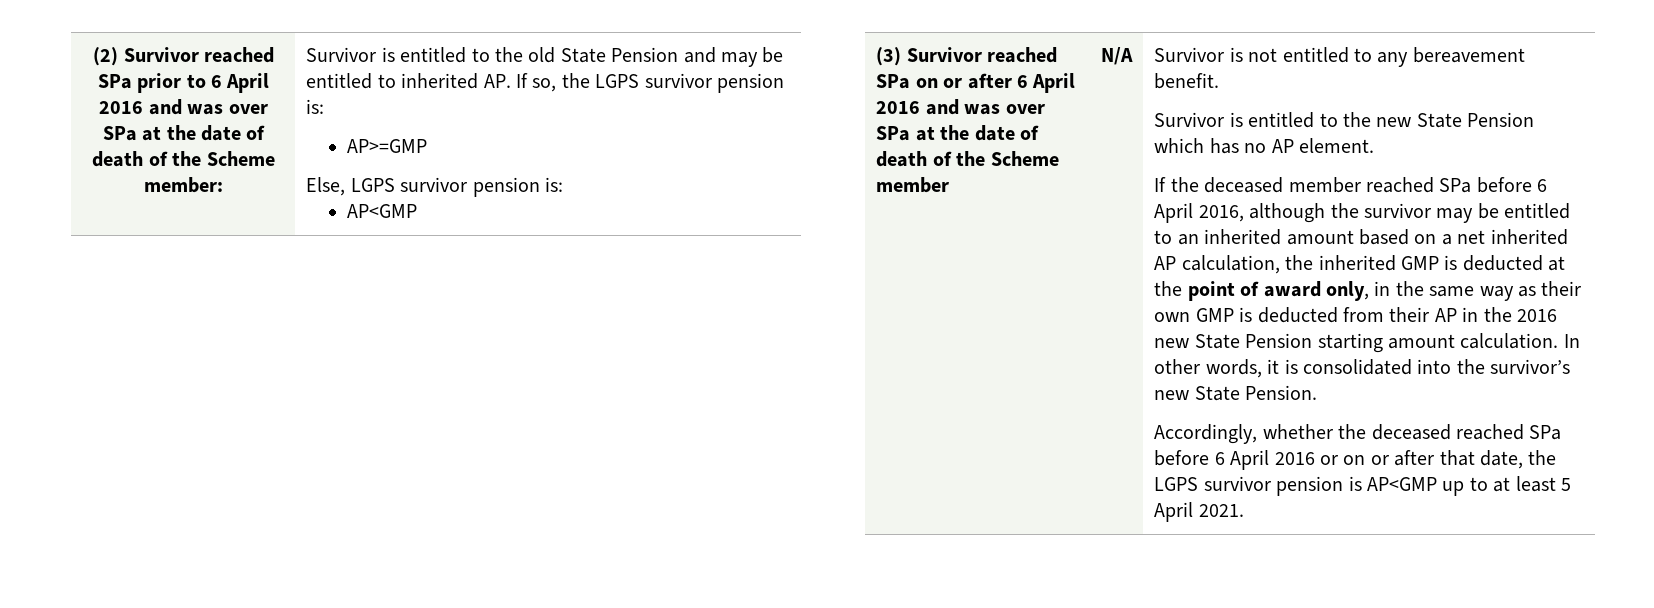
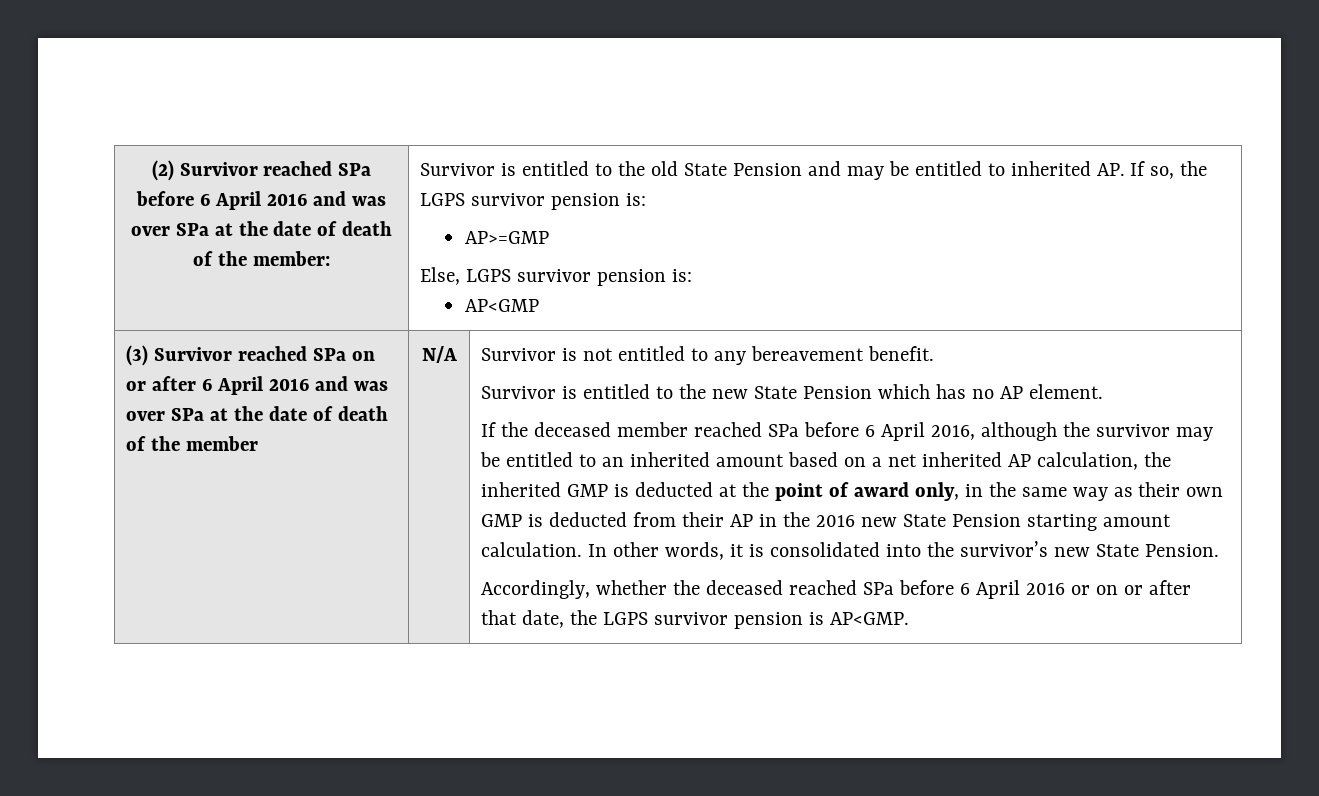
- (2) Survivor reached SPa prior to 6 April 2016 and was over SPa at the date of death of the Scheme member:
+ (2) Survivor reached SPa before 6 April 2016 and was over SPa at the date of death of the member:
- (3) Survivor reached SPa on or after 6 April 2016 and was over SPa at the date of death of the Scheme member
+ (3) Survivor reached SPa on or after 6 April 2016 and was over SPa at the date of death of the member
- Accordingly, whether the deceased reached SPa before 6 April 2016 or on or after that date, the LGPS survivor pension is AP<GMP up to at least 5 April 2021.
+ Accordingly, whether the deceased reached SPa before 6 April 2016 or on or after that date, the LGPS survivor pension is AP<GMP.

